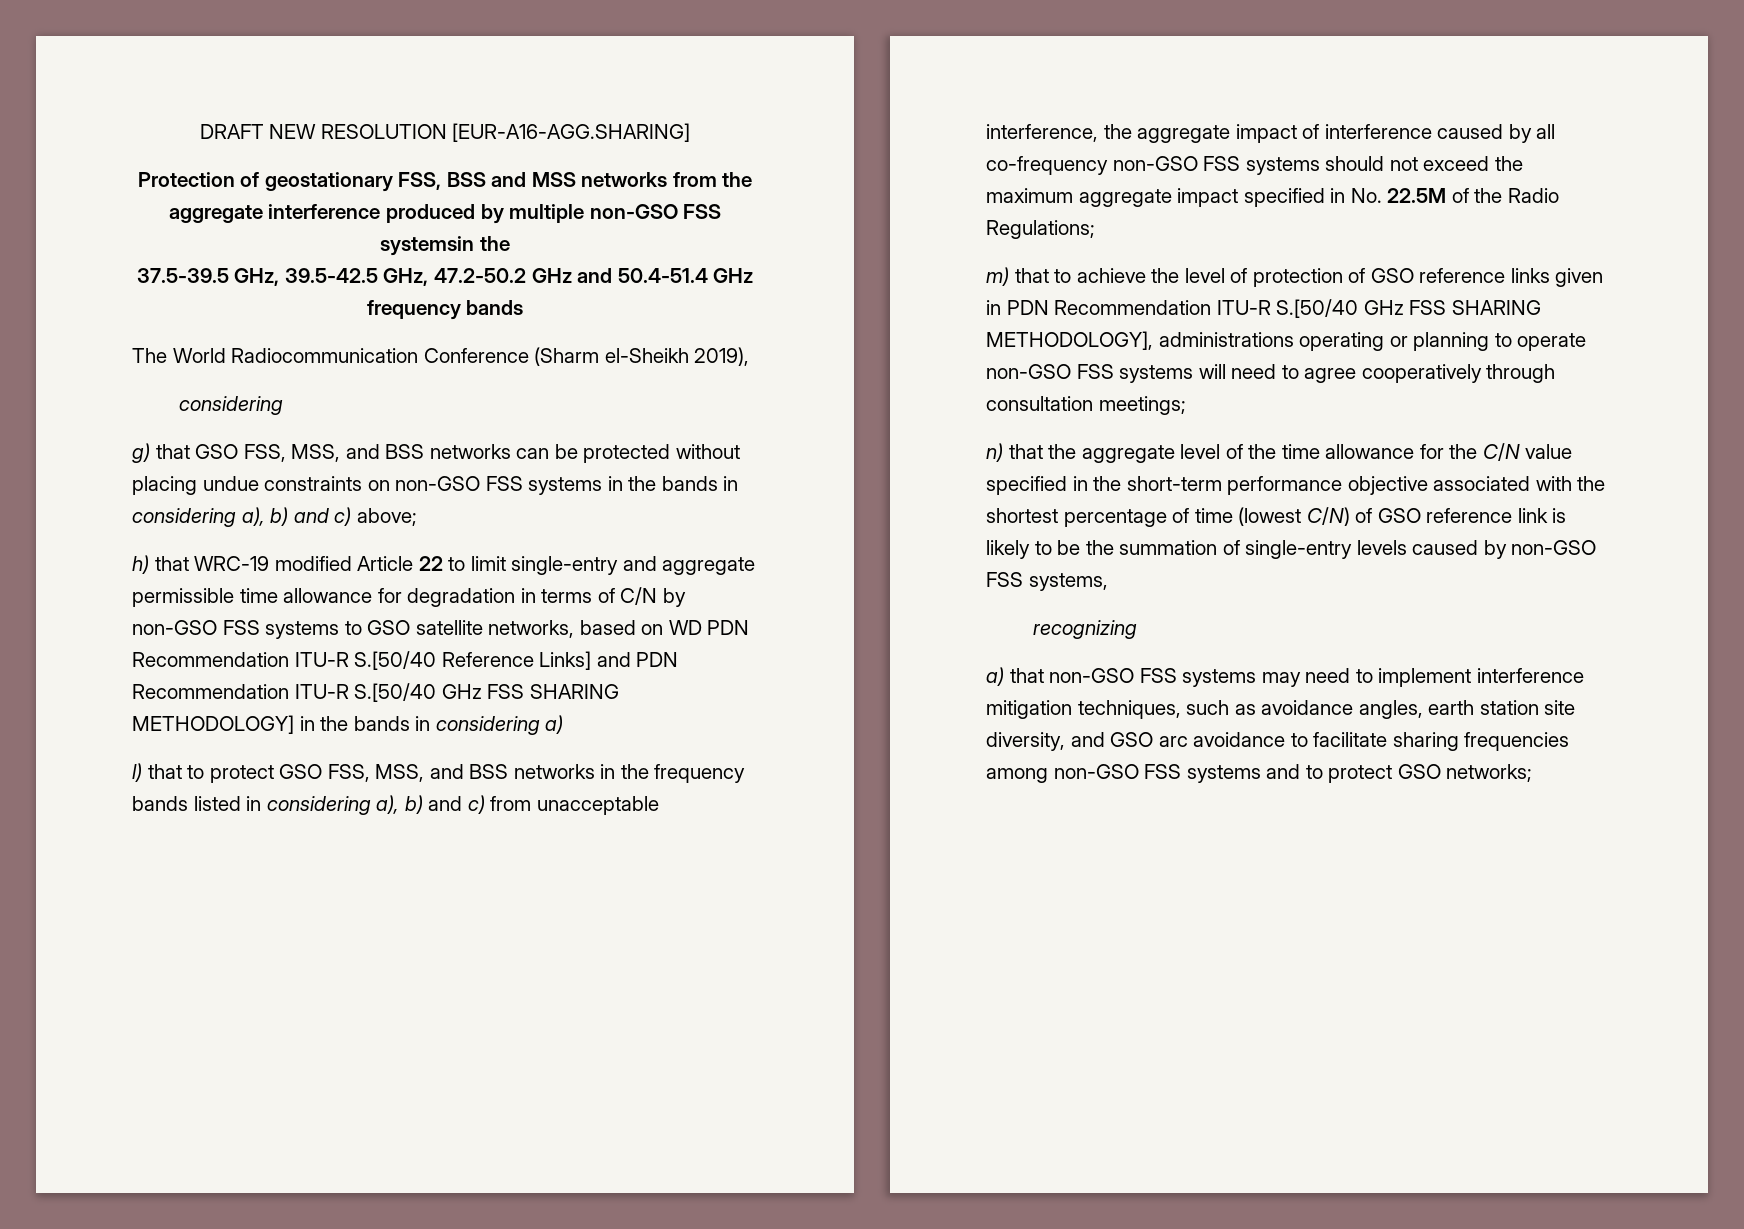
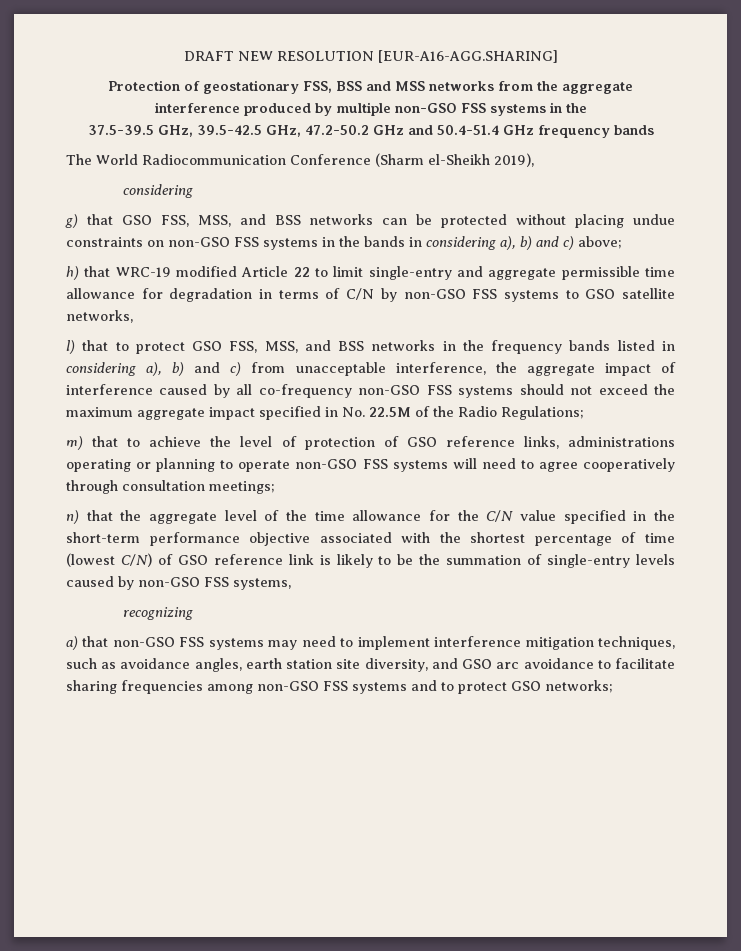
- Protection of geostationary FSS, BSS and MSS networks from the aggregate interference produced by multiple non-GSO FSS systemsin the
+ Protection of geostationary FSS, BSS and MSS networks from the aggregate interference produced by multiple non-GSO FSS systems in the
- h) that WRC-19 modified Article 22 to limit single-entry and aggregate permissible time allowance for degradation in terms of C/N by non-GSO FSS systems to GSO satellite networks, based on WD PDN Recommendation ITU-R S.[50/40 Reference Links] and PDN Recommendation ITU-R S.[50/40 GHz FSS SHARING METHODOLOGY] in the bands in considering a)
+ h) that WRC-19 modified Article 22 to limit single-entry and aggregate permissible time allowance for degradation in terms of C/N by non-GSO FSS systems to GSO satellite networks,
- m) that to achieve the level of protection of GSO reference links given in PDN Recommendation ITU-R S.[50/40 GHz FSS SHARING METHODOLOGY], administrations operating or planning to operate non-GSO FSS systems will need to agree cooperatively through consultation meetings;
+ m) that to achieve the level of protection of GSO reference links, administrations operating or planning to operate non-GSO FSS systems will need to agree cooperatively through consultation meetings;

